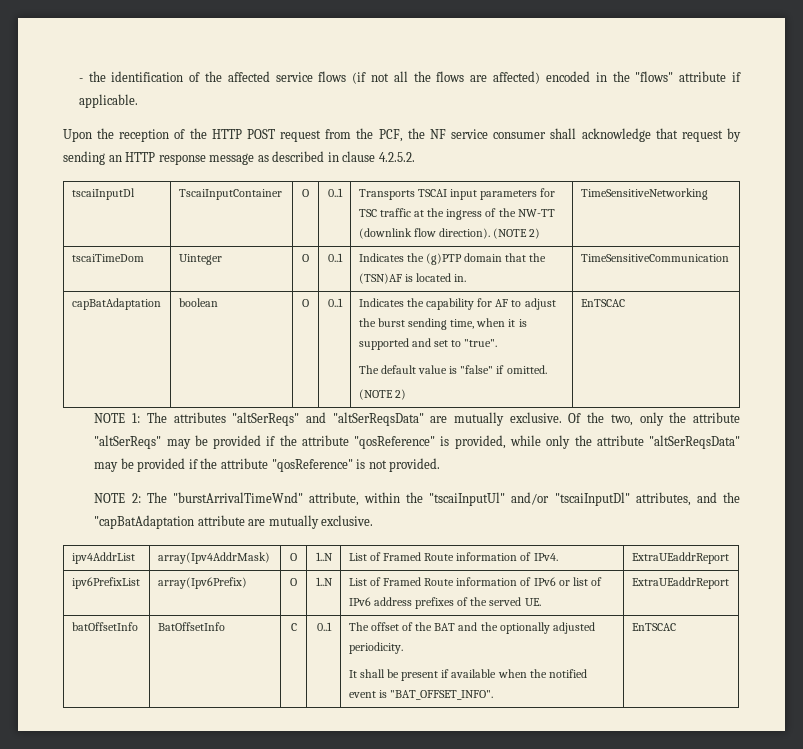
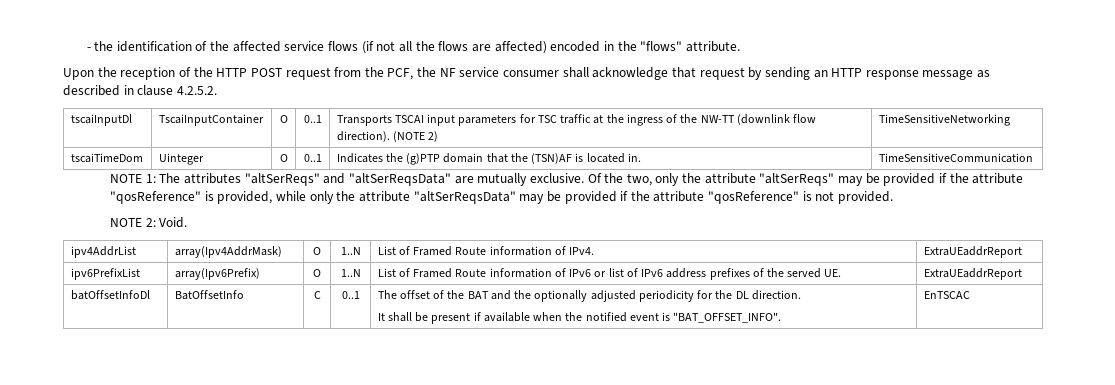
- - the identification of the affected service flows (if not all the flows are affected) encoded in the "flows" attribute if applicable.
+ - the identification of the affected service flows (if not all the flows are affected) encoded in the "flows" attribute.
- capBatAdaptation | boolean | O | 0..1 | Indicates the capability for AF to adjust the burst sending time, when it is supported and set to "true".
- The default value is "false" if omitted.
- (NOTE 2) | EnTSCAC
- NOTE 2: The "burstArrivalTimeWnd" attribute, within the "tscaiInputUl" and/or "tscaiInputDl" attributes, and the "capBatAdaptation attribute are mutually exclusive.
+ NOTE 2: Void.
- batOffsetInfo | BatOffsetInfo | C | 0..1 | The offset of the BAT and the optionally adjusted periodicity.
+ batOffsetInfoDl | BatOffsetInfo | C | 0..1 | The offset of the BAT and the optionally adjusted periodicity for the DL direction.

